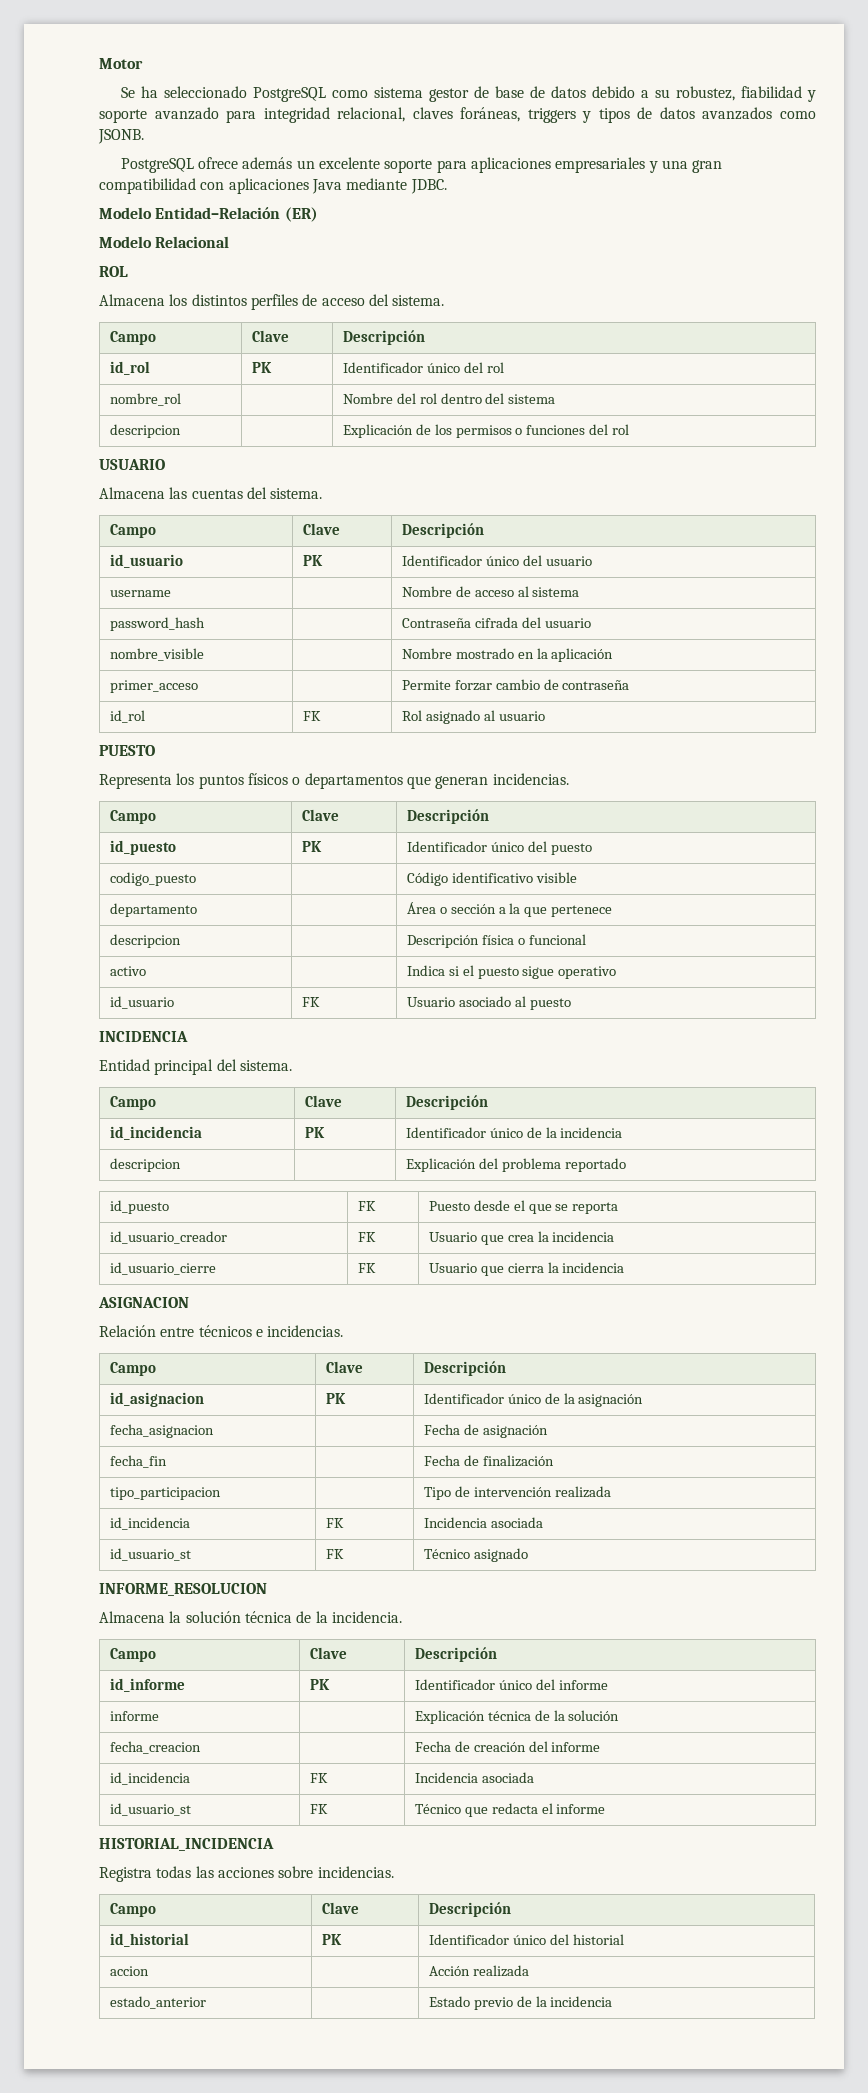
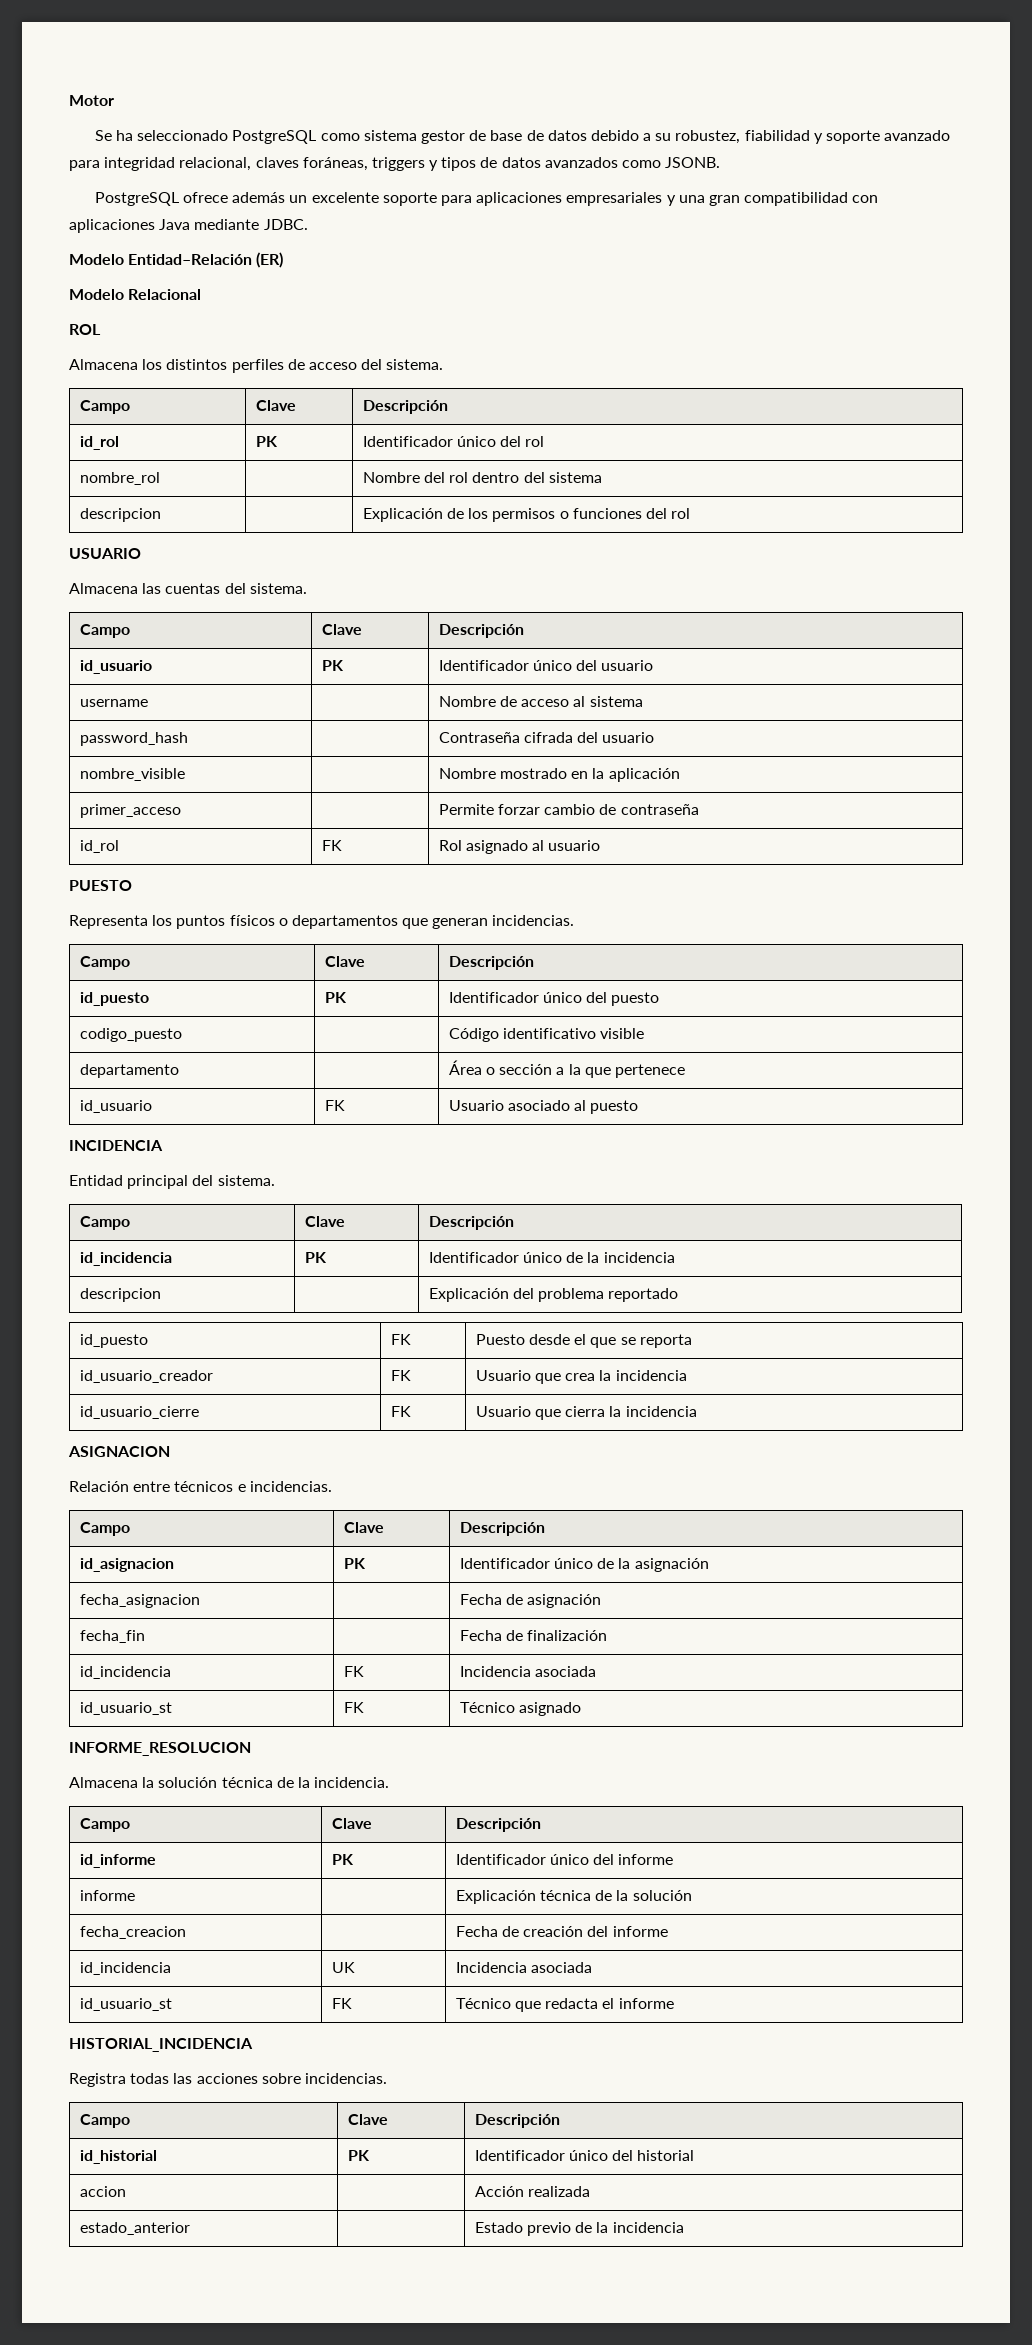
- descripcion | | Descripción física o funcional
- activo | | Indica si el puesto sigue operativo
- tipo_participacion | | Tipo de intervención realizada
  fecha_creacion | | Fecha de creación del informe
- id_incidencia | FK | Incidencia asociada
+ id_incidencia | UK | Incidencia asociada

